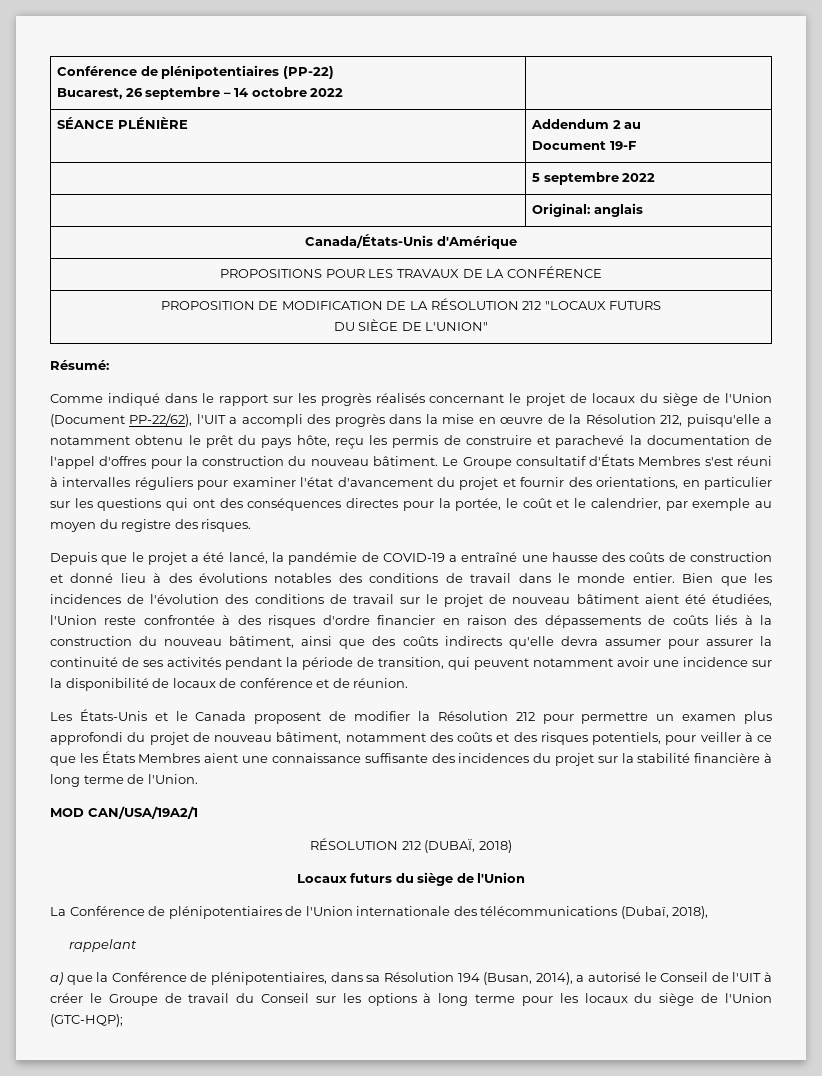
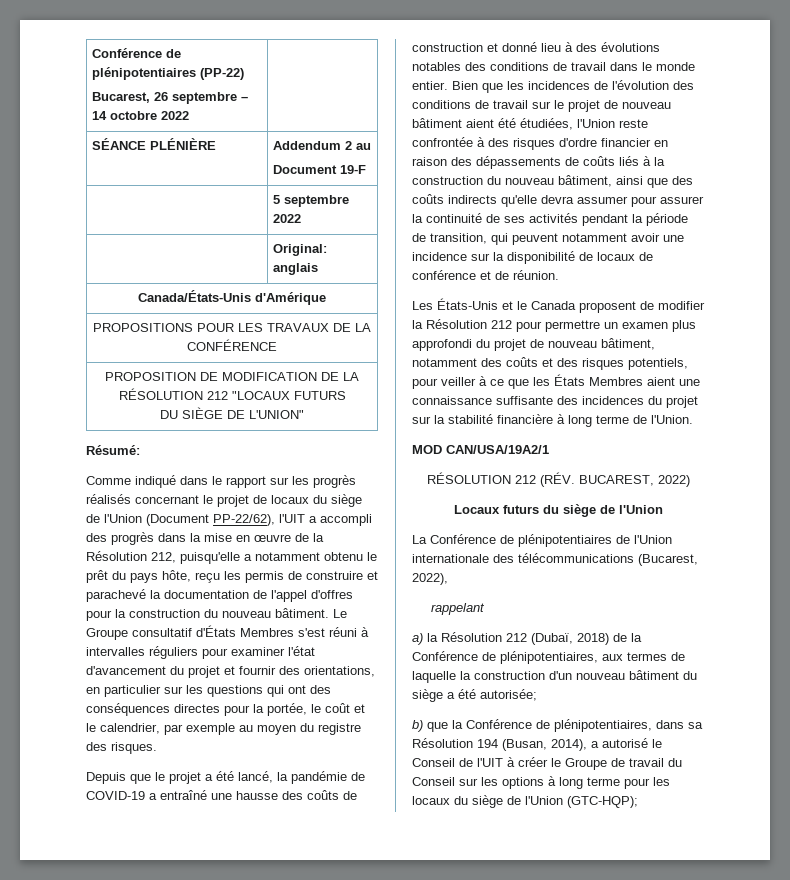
- RÉSOLUTION 212 (DUBAÏ, 2018)
+ RÉSOLUTION 212 (RÉV. BUCAREST, 2022)
- La Conférence de plénipotentiaires de l'Union internationale des télécommunications (Dubaï, 2018),
+ La Conférence de plénipotentiaires de l'Union internationale des télécommunications (Bucarest, 2022),
- a) que la Conférence de plénipotentiaires, dans sa Résolution 194 (Busan, 2014), a autorisé le Conseil de l'UIT à créer le Groupe de travail du Conseil sur les options à long terme pour les locaux du siège de l'Union (GTC-HQP);
+ a) la Résolution 212 (Dubaï, 2018) de la Conférence de plénipotentiaires, aux termes de laquelle la construction d'un nouveau bâtiment du siège a été autorisée;
+ b) que la Conférence de plénipotentiaires, dans sa Résolution 194 (Busan, 2014), a autorisé le Conseil de l'UIT à créer le Groupe de travail du Conseil sur les options à long terme pour les locaux du siège de l'Union (GTC-HQP);

